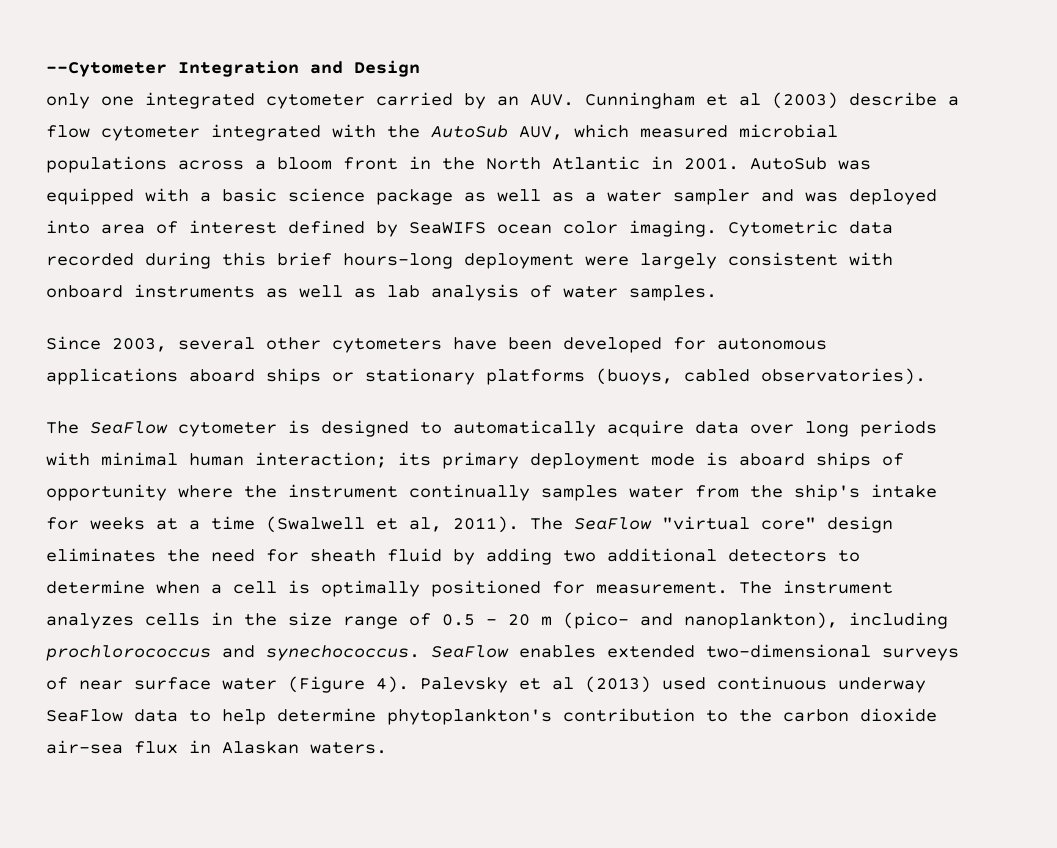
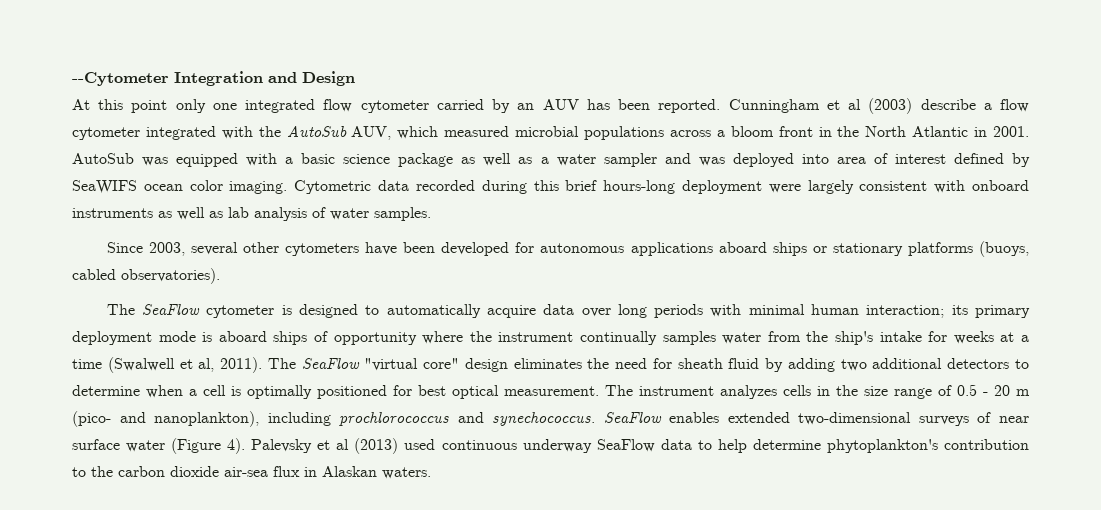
- only one integrated cytometer carried by an AUV. Cunningham et al (2003) describe a flow cytometer integrated with the AutoSub AUV, which measured microbial populations across a bloom front in the North Atlantic in 2001.
+ At this point only one integrated flow cytometer carried by an AUV has been reported. Cunningham et al (2003) describe a flow cytometer integrated with the AutoSub AUV, which measured microbial populations across a bloom front in the North Atlantic in 2001.
- The SeaFlow "virtual core" design eliminates the need for sheath fluid by adding two additional detectors to determine when a cell is optimally positioned for measurement.
+ The SeaFlow "virtual core" design eliminates the need for sheath fluid by adding two additional detectors to determine when a cell is optimally positioned for best optical measurement.

